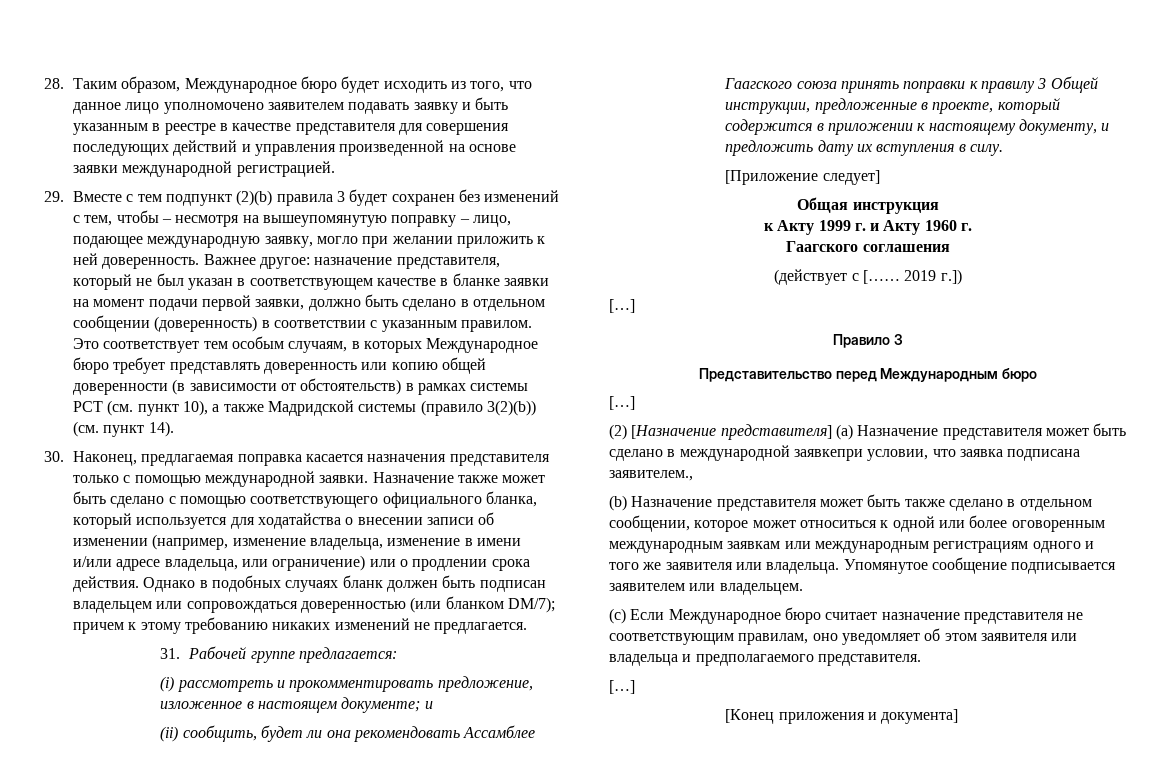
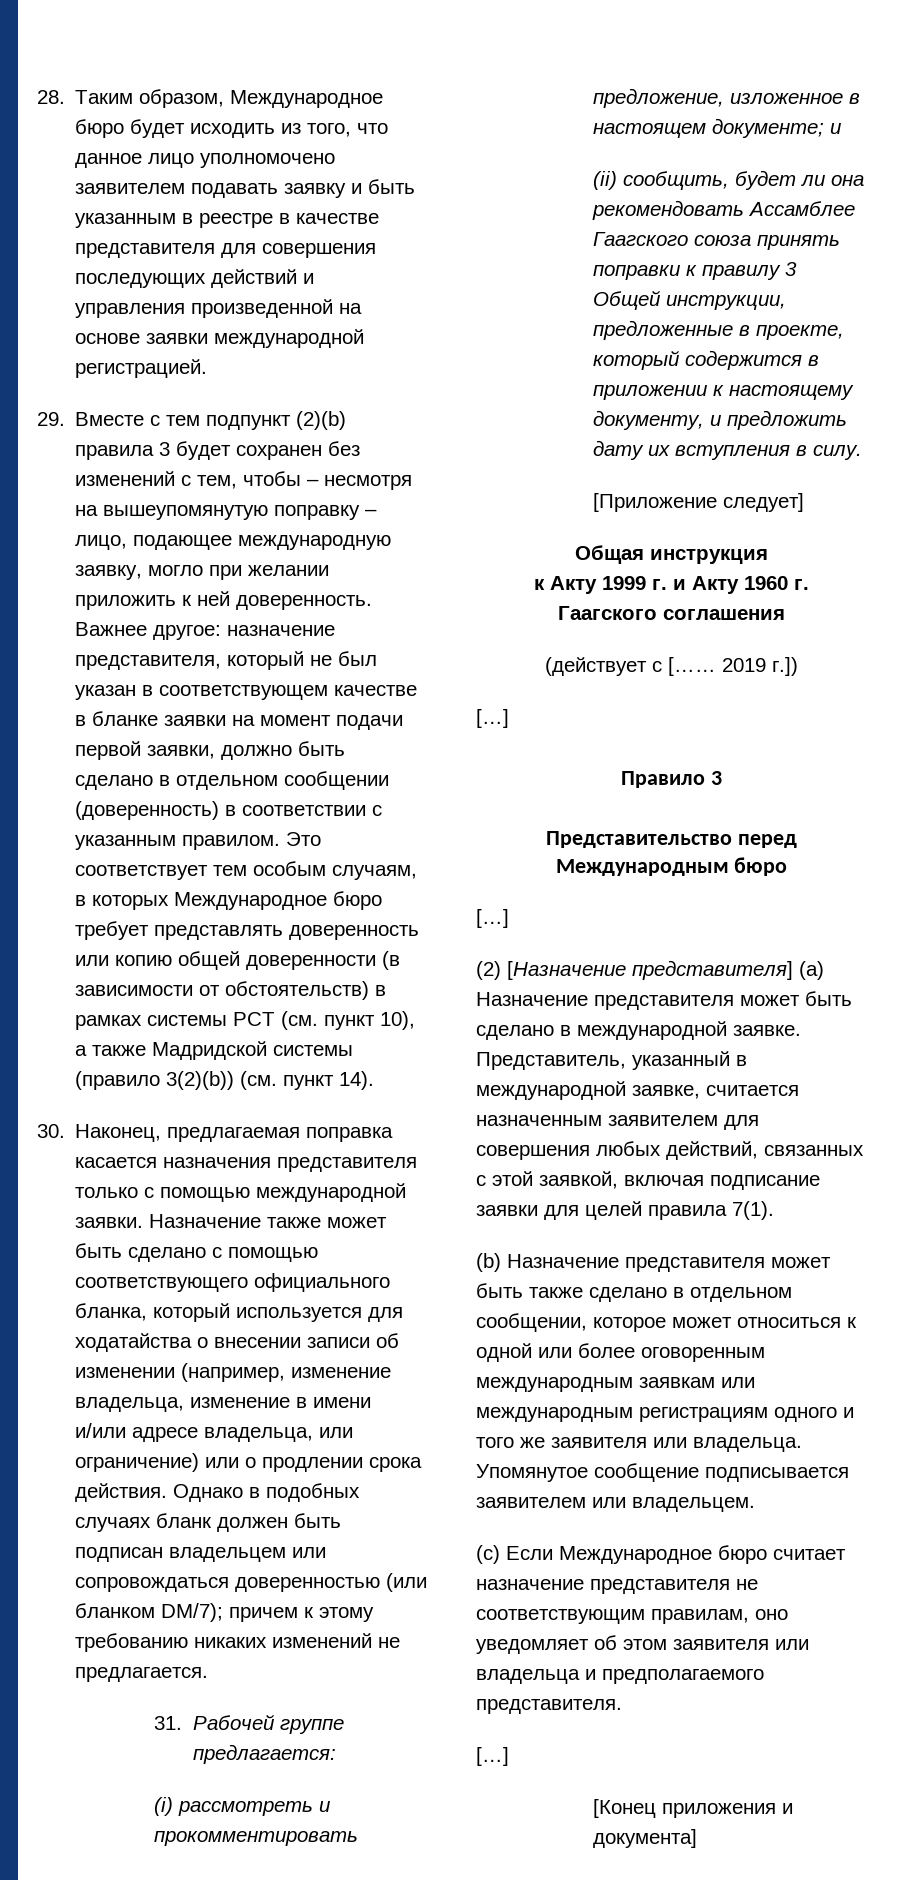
- (2) [Назначение представителя] (a) Назначение представителя может быть сделано в международной заявкепри условии, что заявка подписана заявителем.,
+ (2) [Назначение представителя] (a) Назначение представителя может быть сделано в международной заявке. Представитель, указанный в международной заявке, считается назначенным заявителем для совершения любых действий, связанных с этой заявкой, включая подписание заявки для целей правила 7(1).

